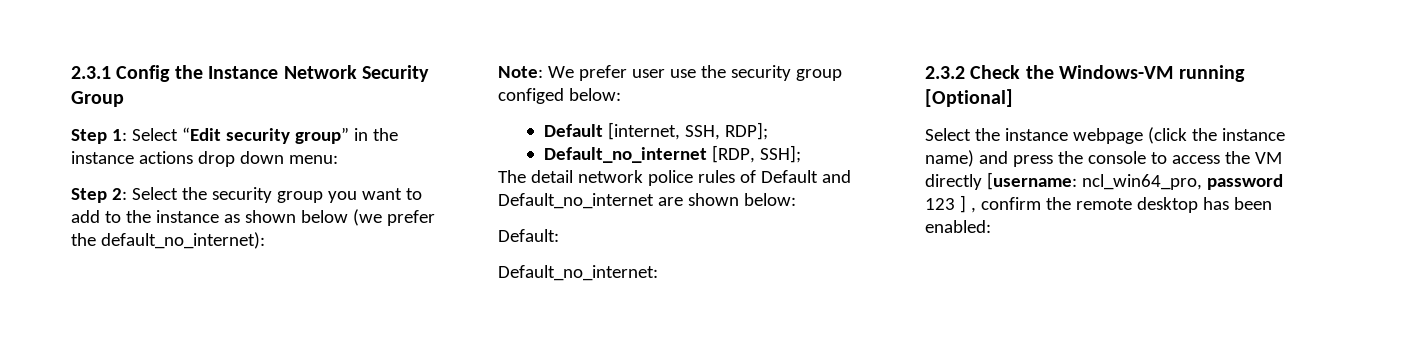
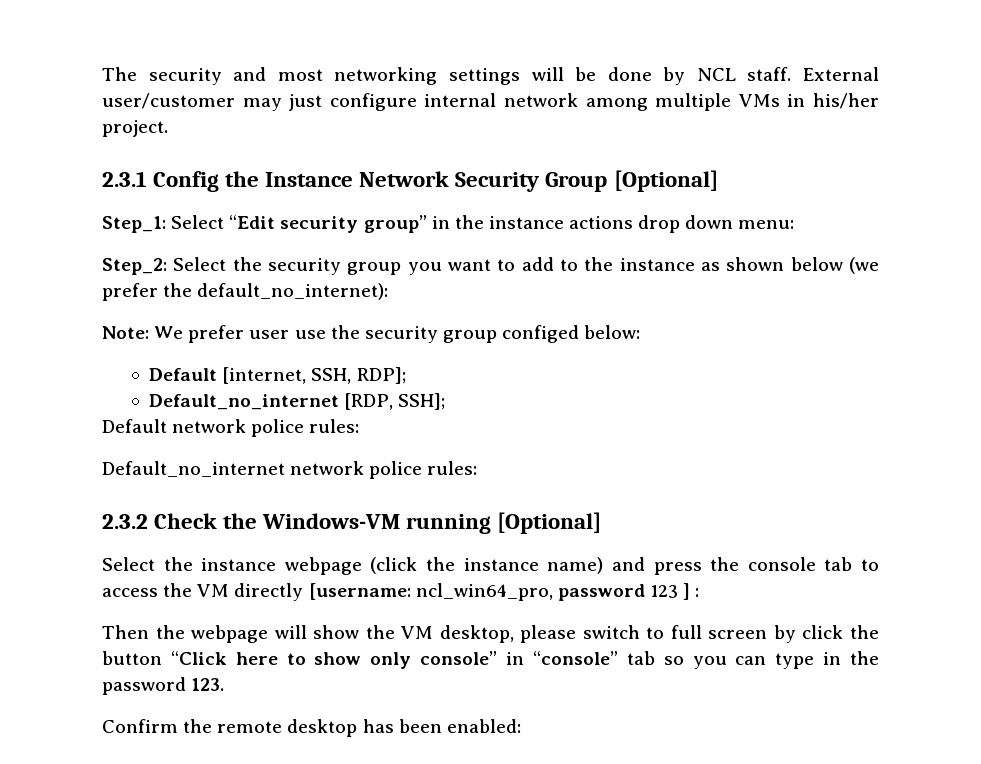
+ The security and most networking settings will be done by NCL staff. External user/customer may just configure internal network among multiple VMs in his/her project.
- 2.3.1 Config the Instance Network Security Group
- Step 1: Select “Edit security group” in the instance actions drop down menu:
+ 2.3.1 Config the Instance Network Security Group [Optional]
+ Step_1: Select “Edit security group” in the instance actions drop down menu:
- Step 2: Select the security group you want to add to the instance as shown below (we prefer the default_no_internet):
+ Step_2: Select the security group you want to add to the instance as shown below (we prefer the default_no_internet):
- The detail network police rules of Default and Default_no_internet are shown below:
- Default:
- Default_no_internet:
+ Default network police rules:
+ Default_no_internet network police rules:
- Select the instance webpage (click the instance name) and press the console to access the VM directly [username: ncl_win64_pro, password 123 ] , confirm the remote desktop has been enabled:
+ Select the instance webpage (click the instance name) and press the console tab to access the VM directly [username: ncl_win64_pro, password 123 ] :
+ Then the webpage will show the VM desktop, please switch to full screen by click the button “Click here to show only console” in “console” tab so you can type in the password 123.
+ Confirm the remote desktop has been enabled:

